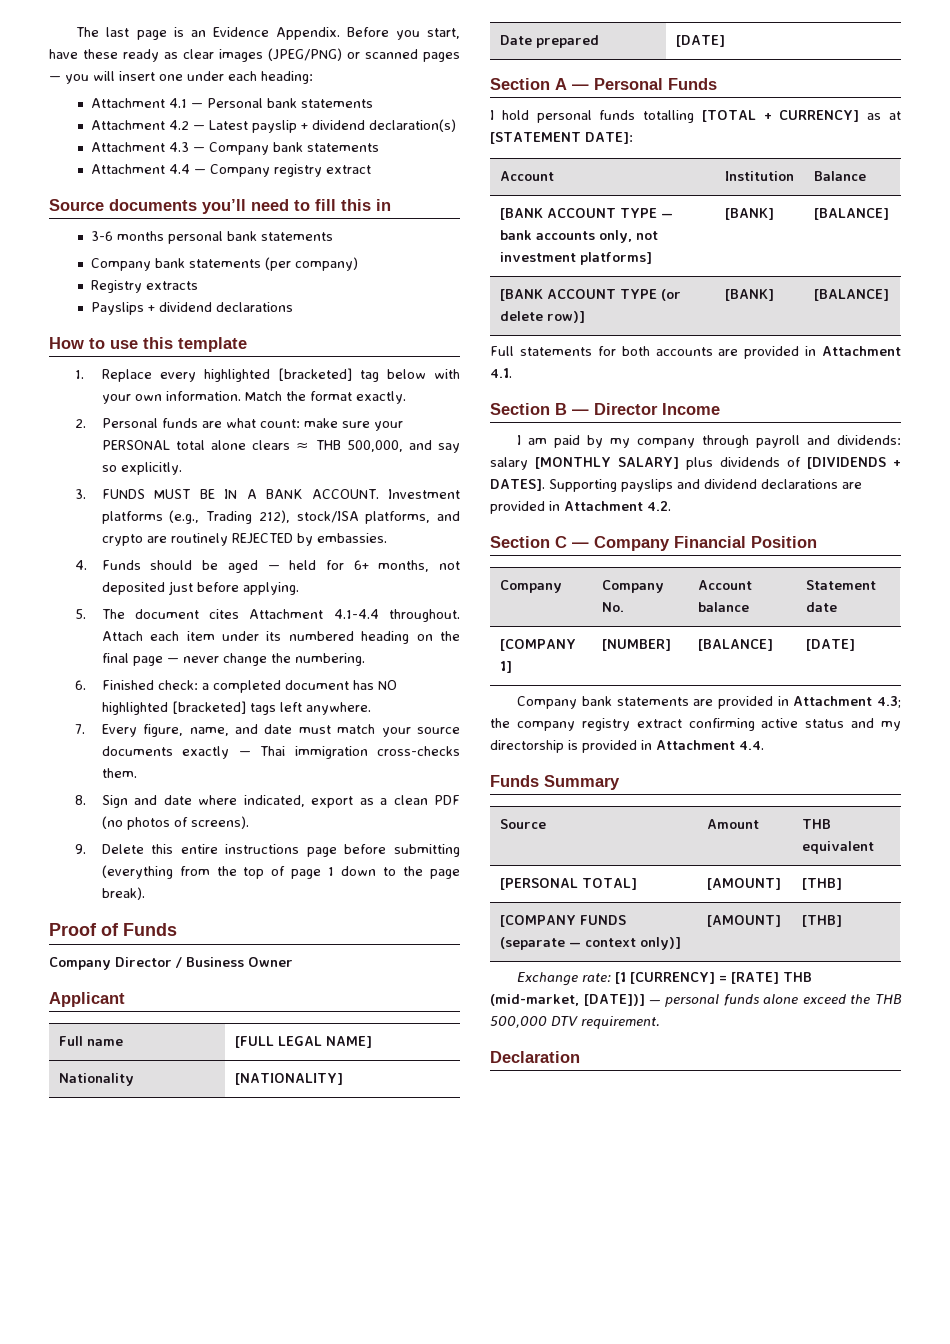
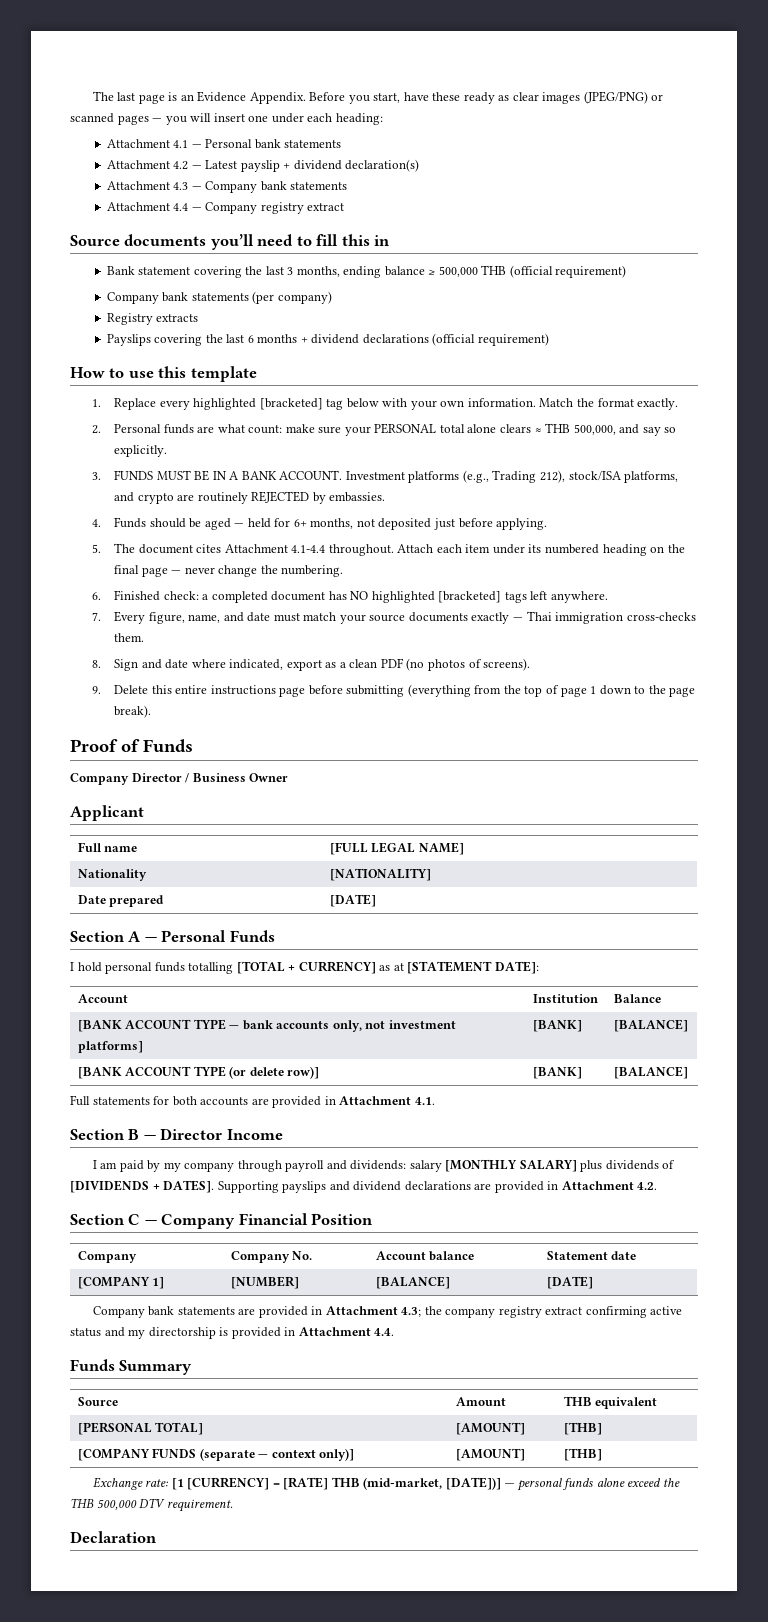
- 3-6 months personal bank statements
+ Bank statement covering the last 3 months, ending balance ≥ 500,000 THB (official requirement)
- Payslips + dividend declarations
+ Payslips covering the last 6 months + dividend declarations (official requirement)

